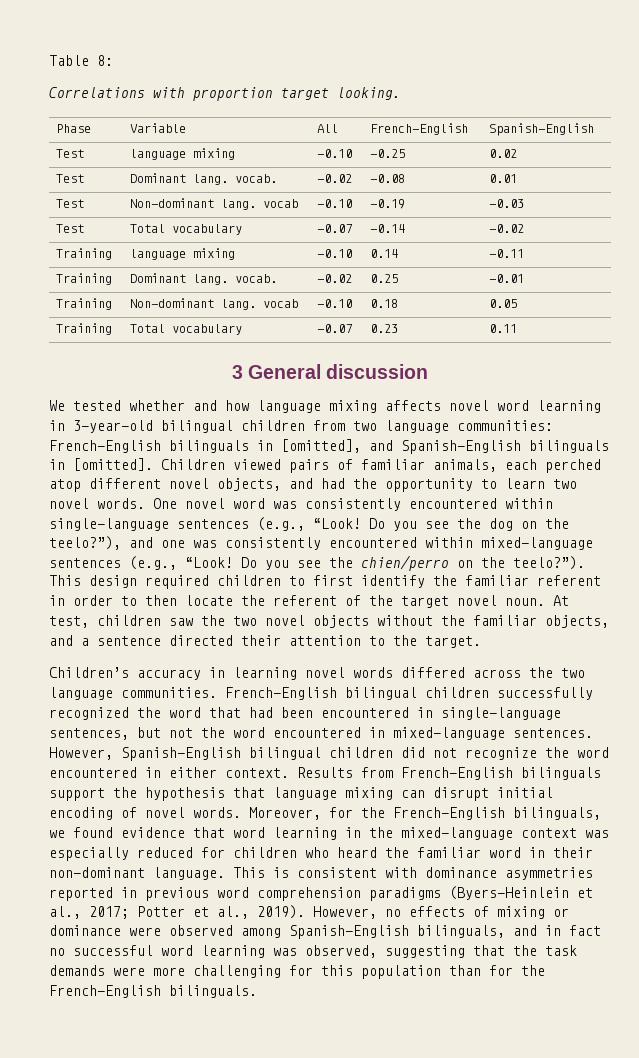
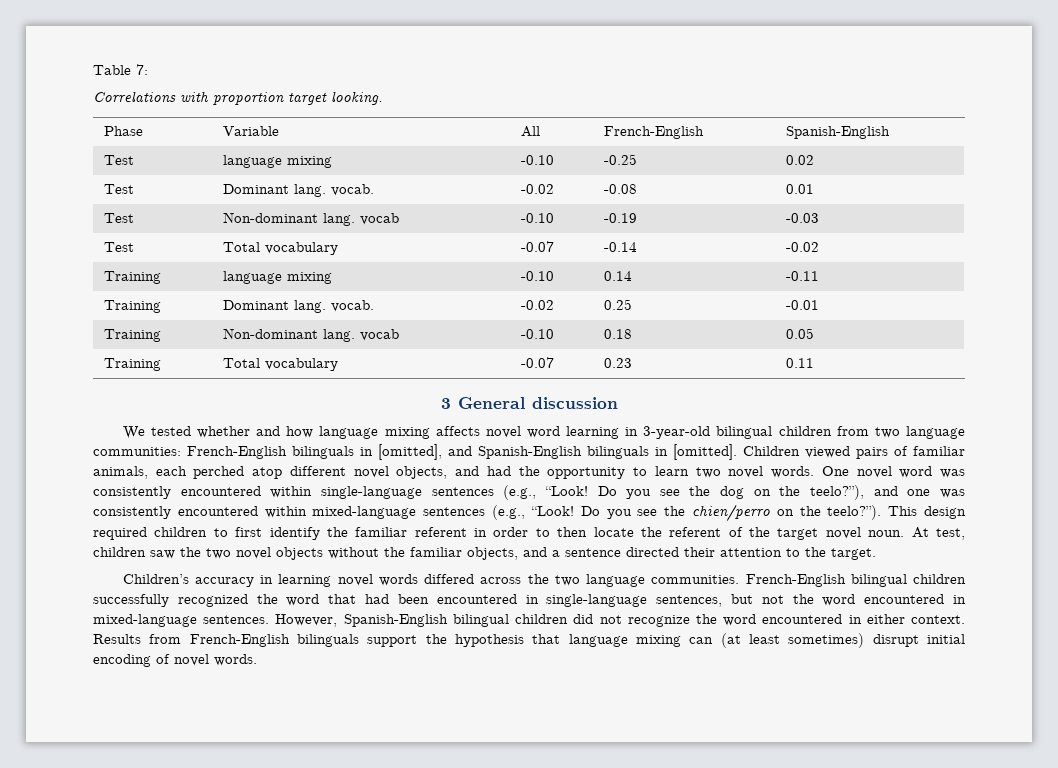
- Table 8:
+ Table 7:
- Results from French-English bilinguals support the hypothesis that language mixing can disrupt initial encoding of novel words. Moreover, for the French-English bilinguals, we found evidence that word learning in the mixed-language context was especially reduced for children who heard the familiar word in their non-dominant language. This is consistent with dominance asymmetries reported in previous word comprehension paradigms (Byers-Heinlein et al., 2017; Potter et al., 2019). However, no effects of mixing or dominance were observed among Spanish-English bilinguals, and in fact no successful word learning was observed, suggesting that the task demands were more challenging for this population than for the French-English bilinguals.
+ Results from French-English bilinguals support the hypothesis that language mixing can (at least sometimes) disrupt initial encoding of novel words.

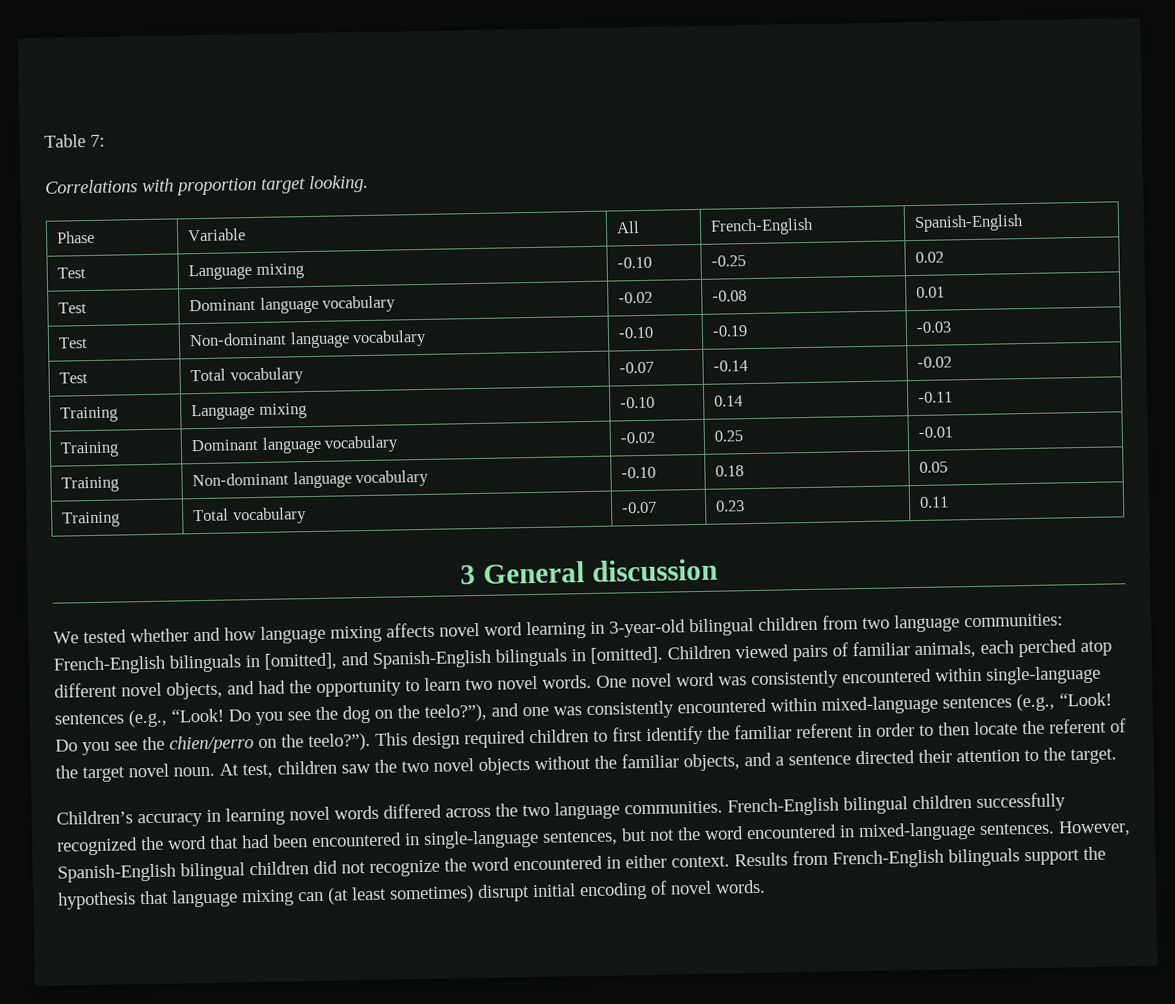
- Test | language mixing | -0.10 | -0.25 | 0.02
+ Test | Language mixing | -0.10 | -0.25 | 0.02
- Test | Dominant lang. vocab. | -0.02 | -0.08 | 0.01
+ Test | Dominant language vocabulary | -0.02 | -0.08 | 0.01
- Test | Non-dominant lang. vocab | -0.10 | -0.19 | -0.03
+ Test | Non-dominant language vocabulary | -0.10 | -0.19 | -0.03
- Training | language mixing | -0.10 | 0.14 | -0.11
+ Training | Language mixing | -0.10 | 0.14 | -0.11
- Training | Dominant lang. vocab. | -0.02 | 0.25 | -0.01
+ Training | Dominant language vocabulary | -0.02 | 0.25 | -0.01
- Training | Non-dominant lang. vocab | -0.10 | 0.18 | 0.05
+ Training | Non-dominant language vocabulary | -0.10 | 0.18 | 0.05

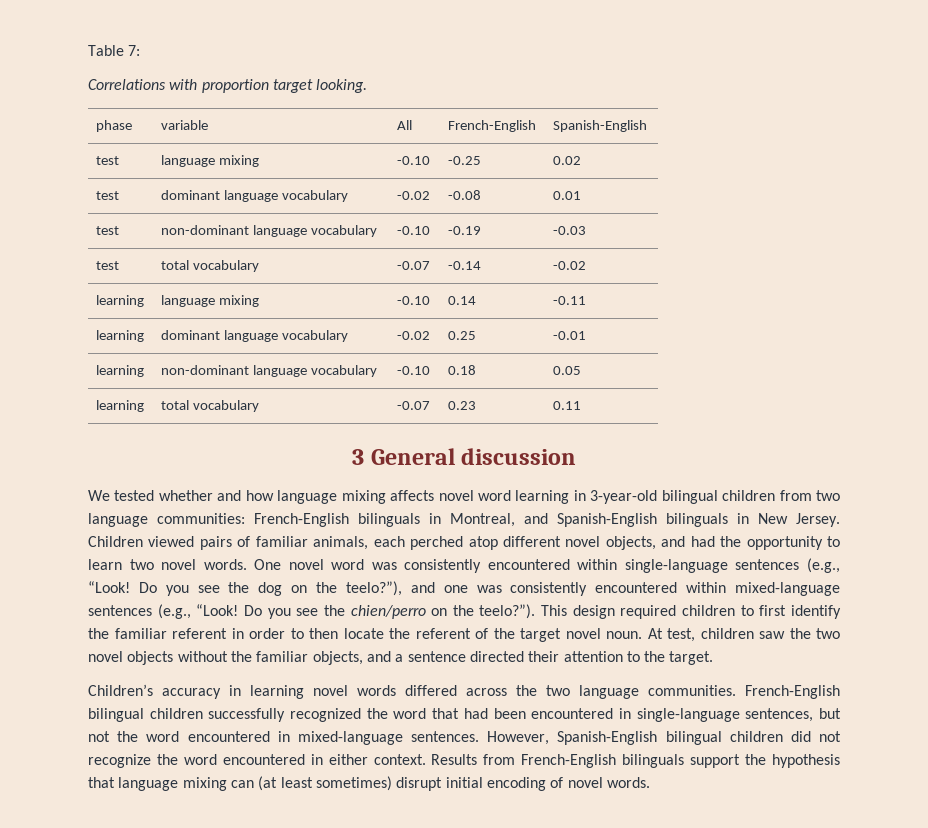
- Phase | Variable | All | French-English | Spanish-English
+ phase | variable | All | French-English | Spanish-English
- Test | Language mixing | -0.10 | -0.25 | 0.02
+ test | language mixing | -0.10 | -0.25 | 0.02
- Test | Dominant language vocabulary | -0.02 | -0.08 | 0.01
+ test | dominant language vocabulary | -0.02 | -0.08 | 0.01
- Test | Non-dominant language vocabulary | -0.10 | -0.19 | -0.03
+ test | non-dominant language vocabulary | -0.10 | -0.19 | -0.03
- Test | Total vocabulary | -0.07 | -0.14 | -0.02
+ test | total vocabulary | -0.07 | -0.14 | -0.02
- Training | Language mixing | -0.10 | 0.14 | -0.11
+ learning | language mixing | -0.10 | 0.14 | -0.11
- Training | Dominant language vocabulary | -0.02 | 0.25 | -0.01
+ learning | dominant language vocabulary | -0.02 | 0.25 | -0.01
- Training | Non-dominant language vocabulary | -0.10 | 0.18 | 0.05
+ learning | non-dominant language vocabulary | -0.10 | 0.18 | 0.05
- Training | Total vocabulary | -0.07 | 0.23 | 0.11
+ learning | total vocabulary | -0.07 | 0.23 | 0.11
- We tested whether and how language mixing affects novel word learning in 3-year-old bilingual children from two language communities: French-English bilinguals in [omitted], and Spanish-English bilinguals in [omitted].
+ We tested whether and how language mixing affects novel word learning in 3-year-old bilingual children from two language communities: French-English bilinguals in Montreal, and Spanish-English bilinguals in New Jersey.

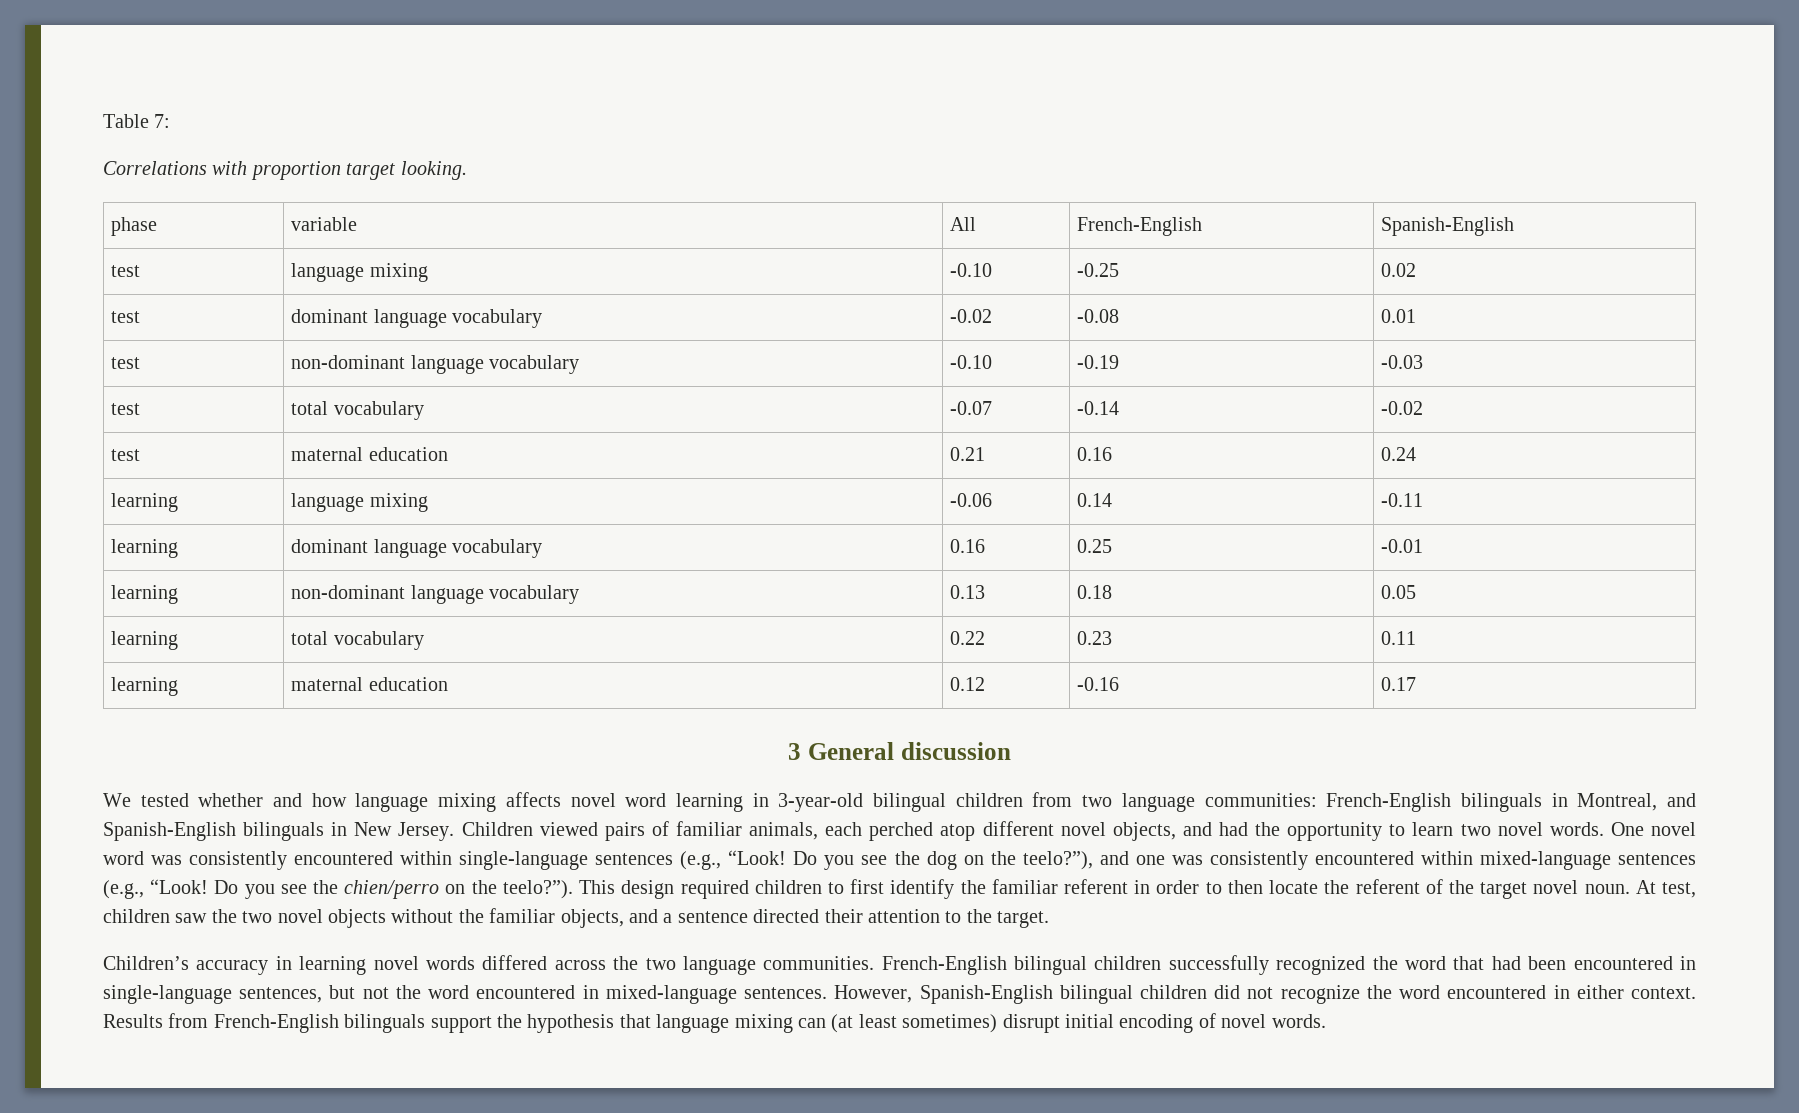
+ test | maternal education | 0.21 | 0.16 | 0.24
- learning | language mixing | -0.10 | 0.14 | -0.11
+ learning | language mixing | -0.06 | 0.14 | -0.11
- learning | dominant language vocabulary | -0.02 | 0.25 | -0.01
+ learning | dominant language vocabulary | 0.16 | 0.25 | -0.01
- learning | non-dominant language vocabulary | -0.10 | 0.18 | 0.05
+ learning | non-dominant language vocabulary | 0.13 | 0.18 | 0.05
- learning | total vocabulary | -0.07 | 0.23 | 0.11
+ learning | total vocabulary | 0.22 | 0.23 | 0.11
+ learning | maternal education | 0.12 | -0.16 | 0.17

